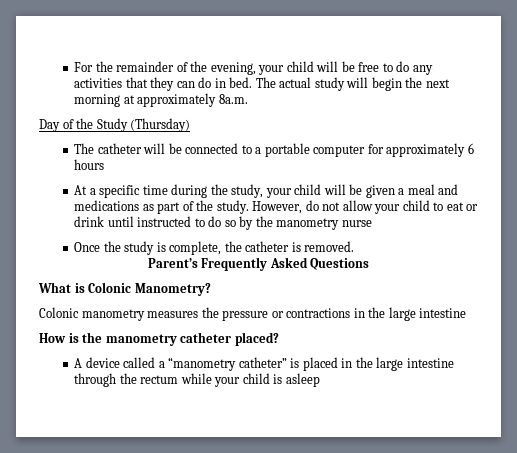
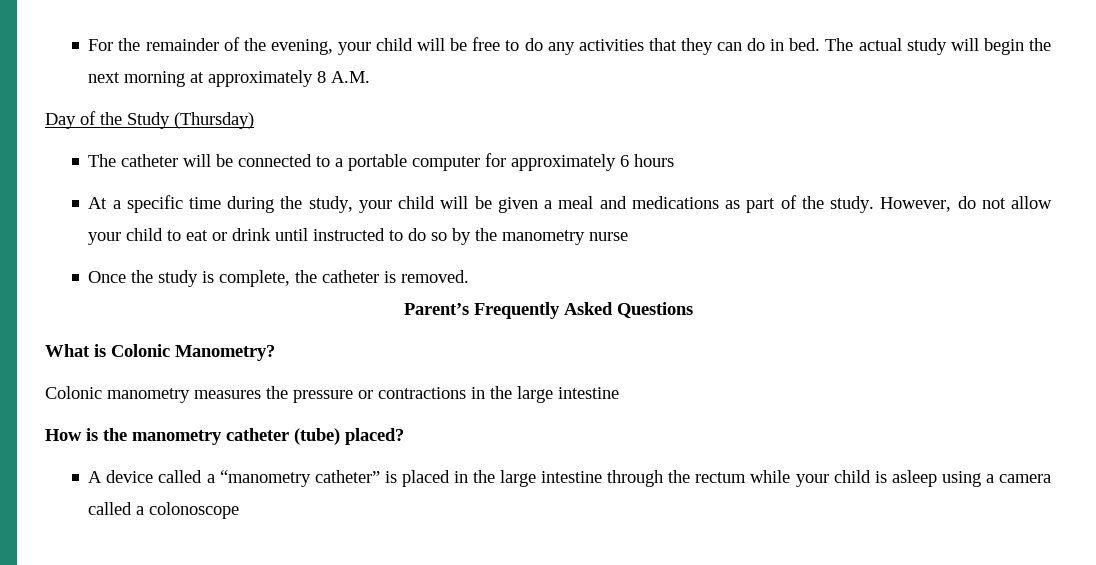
- The actual study will begin the next morning at approximately 8a.m.
+ The actual study will begin the next morning at approximately 8 A.M.
- How is the manometry catheter placed?
+ How is the manometry catheter (tube) placed?
- A device called a “manometry catheter” is placed in the large intestine through the rectum while your child is asleep
+ A device called a “manometry catheter” is placed in the large intestine through the rectum while your child is asleep using a camera called a colonoscope

